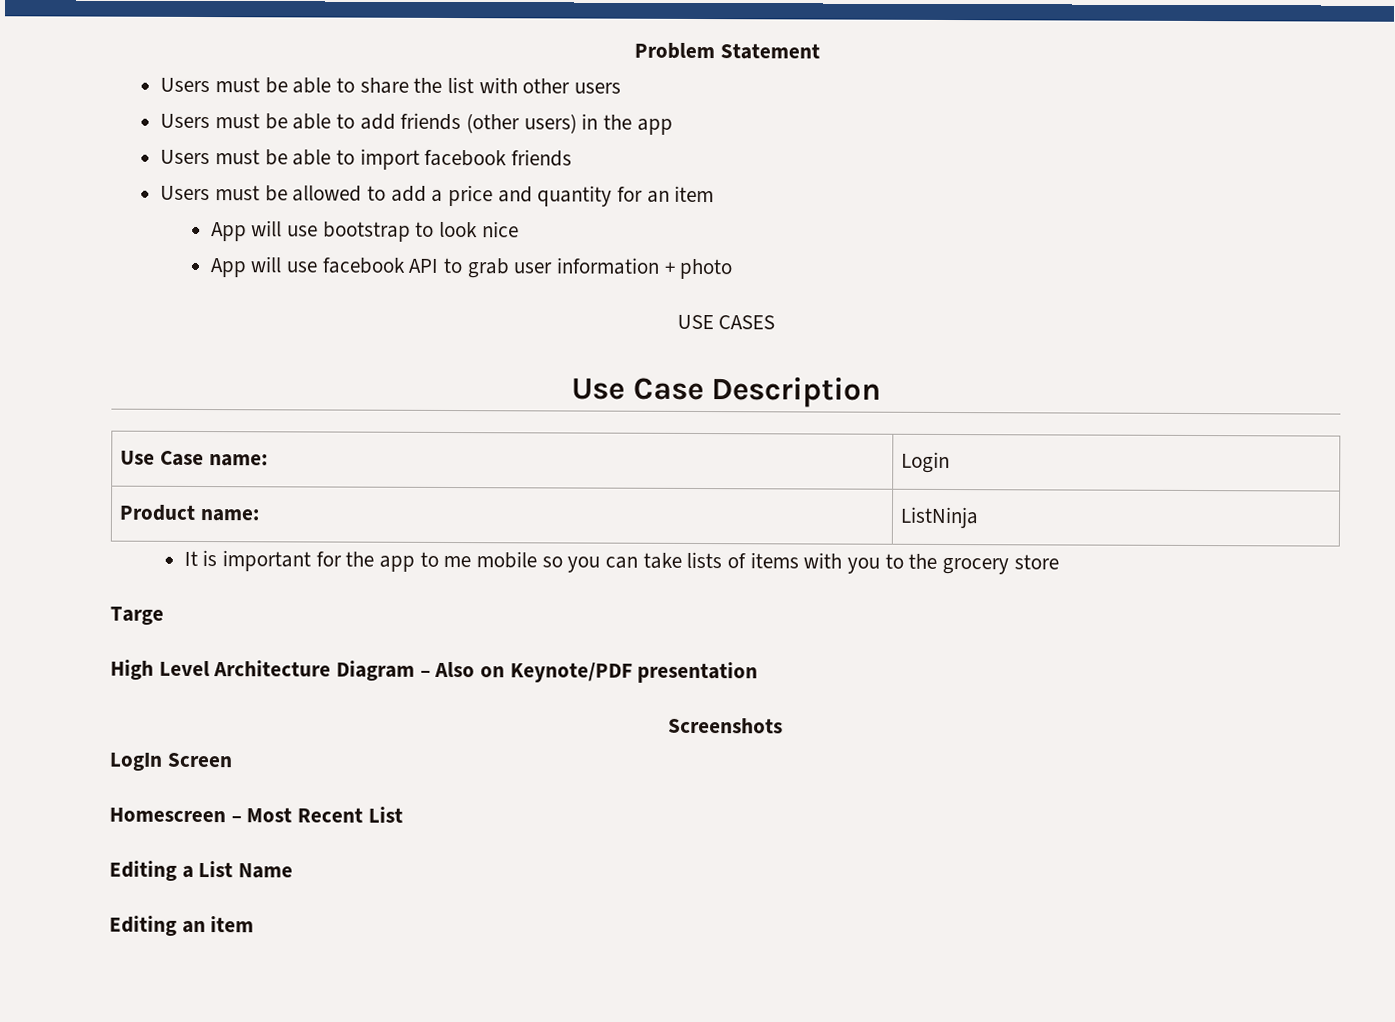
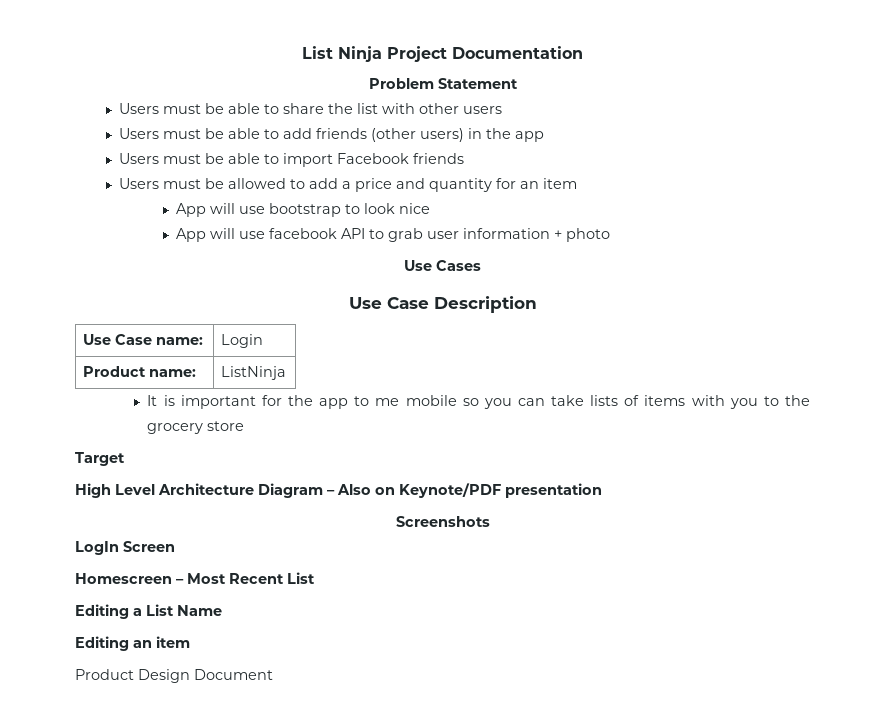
+ List Ninja Project Documentation
- Users must be able to import facebook friends
+ Users must be able to import Facebook friends
- USE CASES
+ Use Cases
- Targe
+ Target
+ Product Design Document

